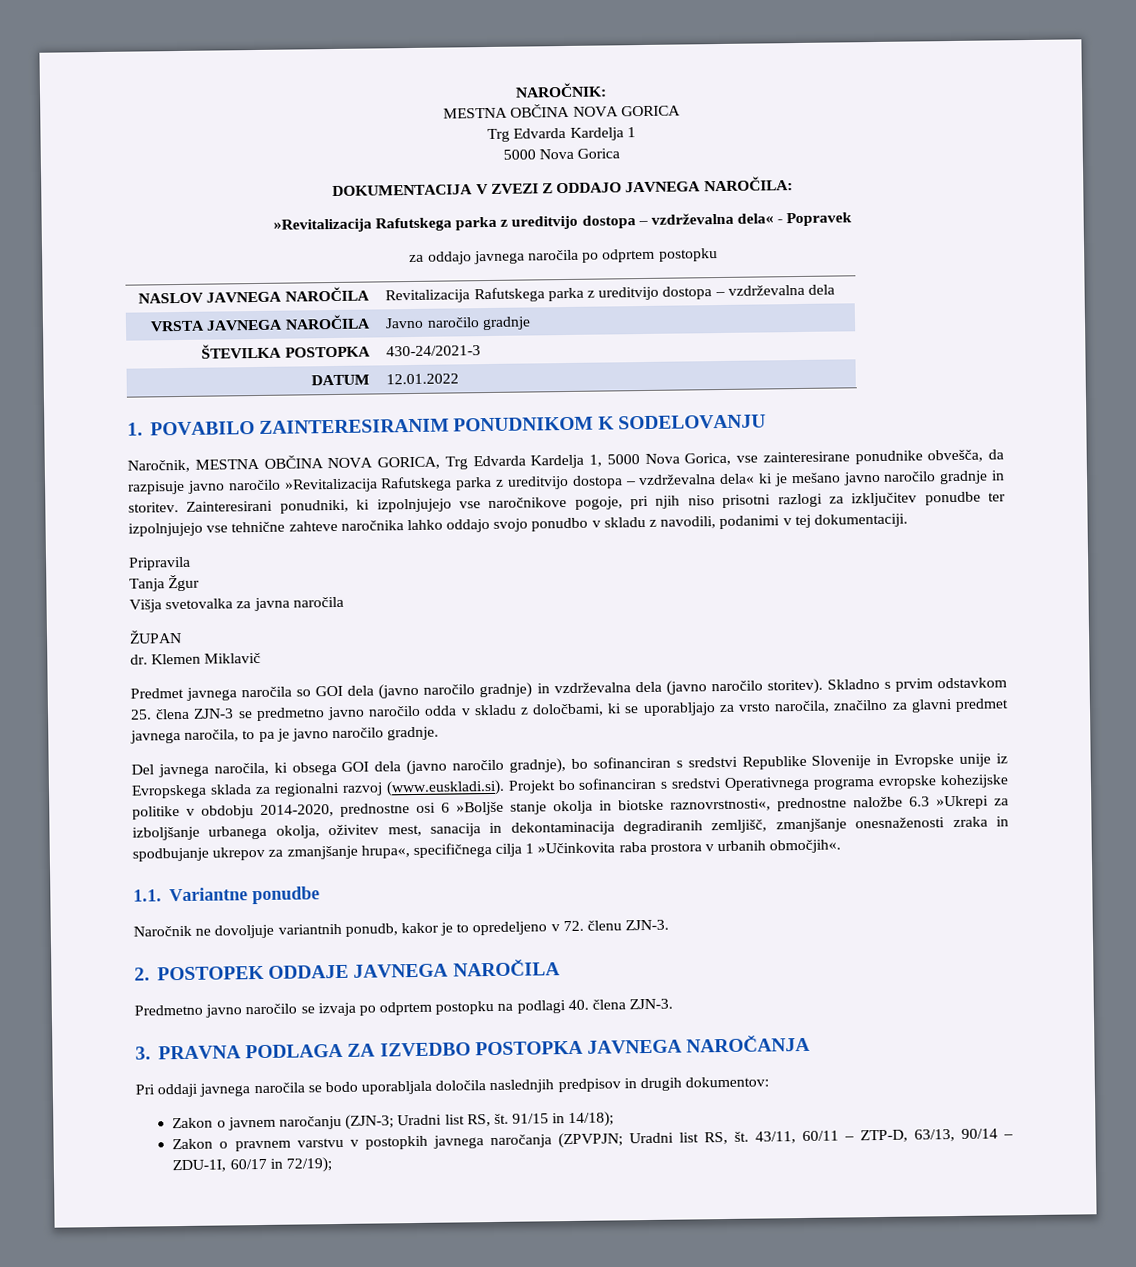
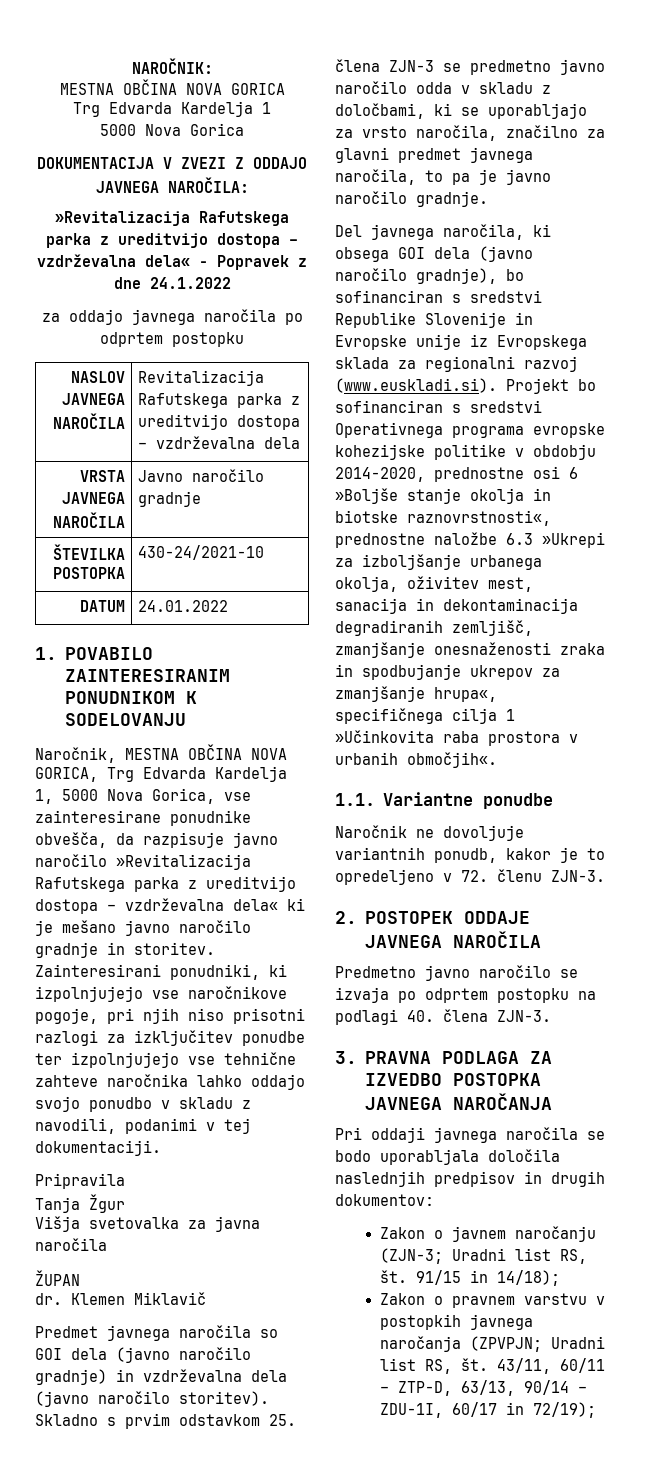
- »Revitalizacija Rafutskega parka z ureditvijo dostopa – vzdrževalna dela« - Popravek
+ »Revitalizacija Rafutskega parka z ureditvijo dostopa – vzdrževalna dela« - Popravek z dne 24.1.2022
- ŠTEVILKA POSTOPKA | 430-24/2021-3
+ ŠTEVILKA POSTOPKA | 430-24/2021-10
- DATUM | 12.01.2022
+ DATUM | 24.01.2022

